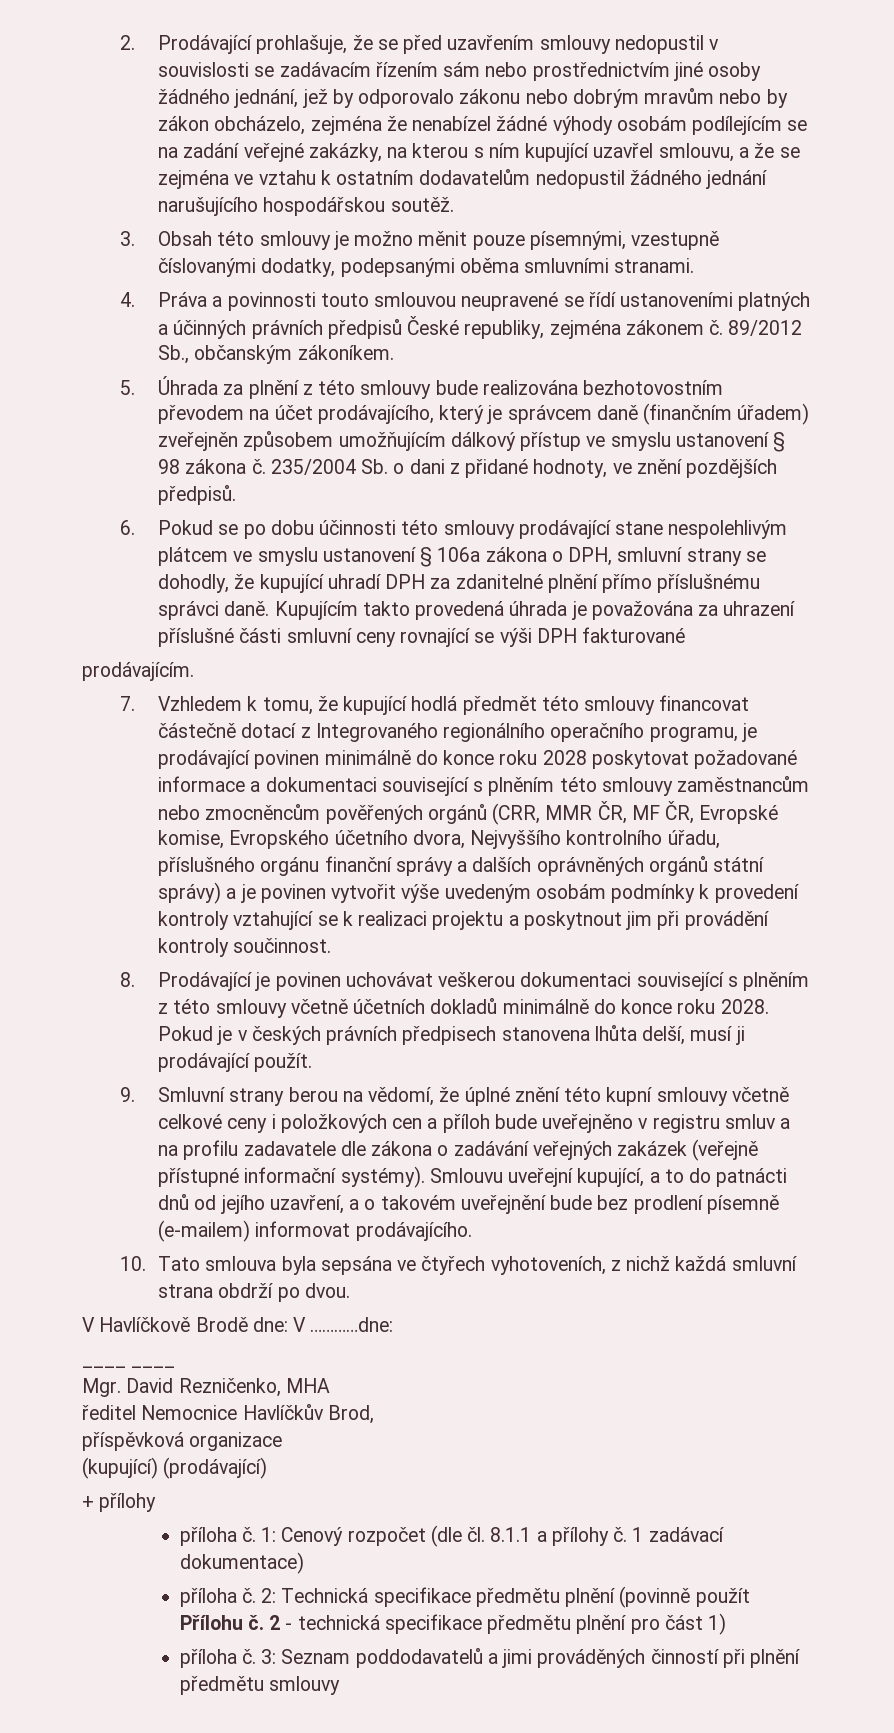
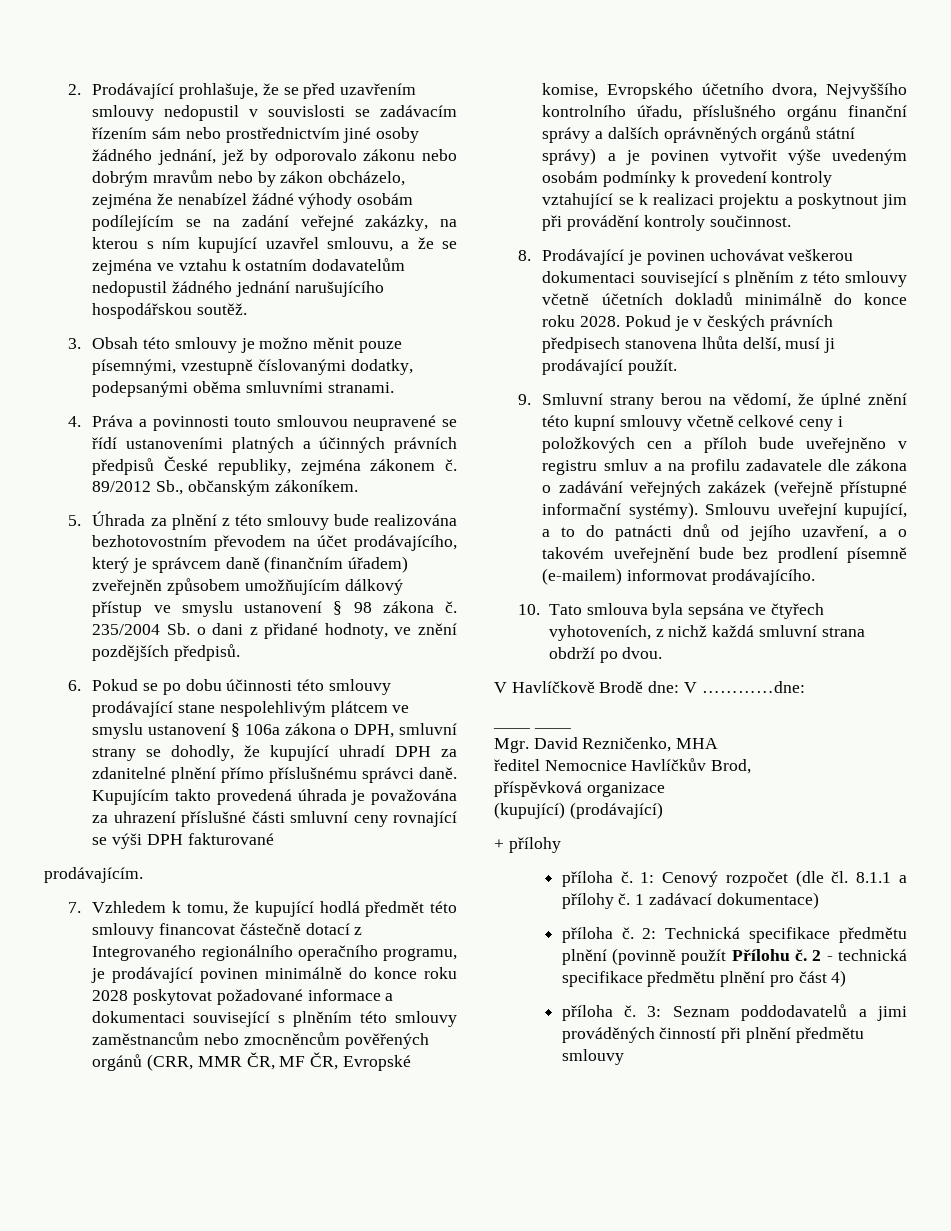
- 2 - technická specifikace předmětu plnění pro část 1)
+ 2 - technická specifikace předmětu plnění pro část 4)

